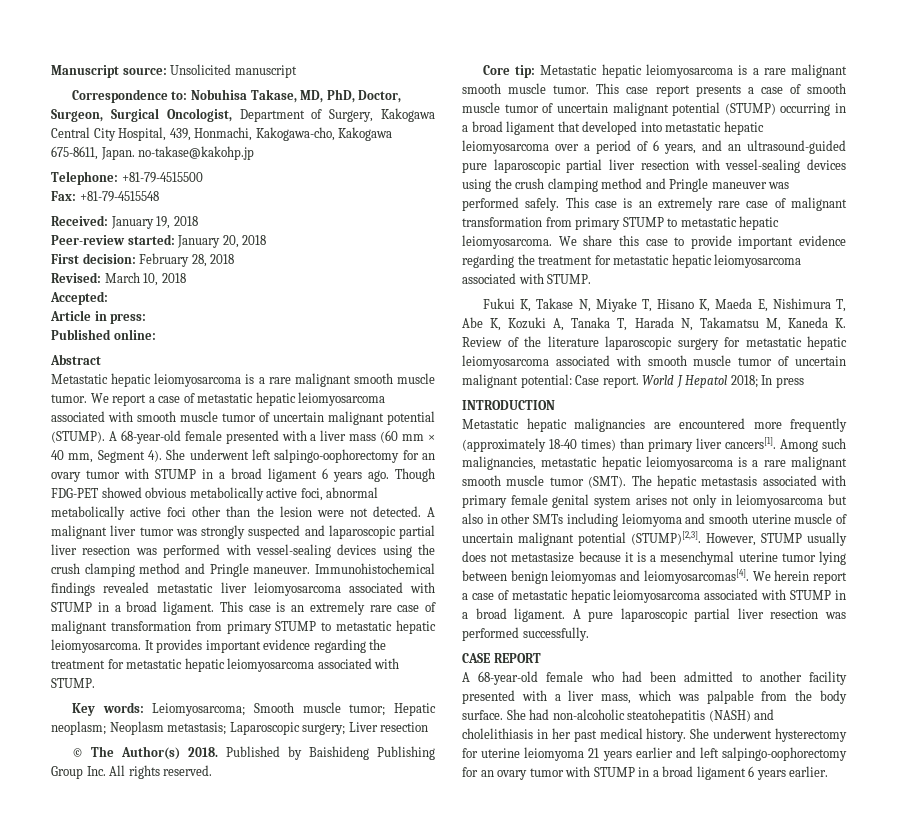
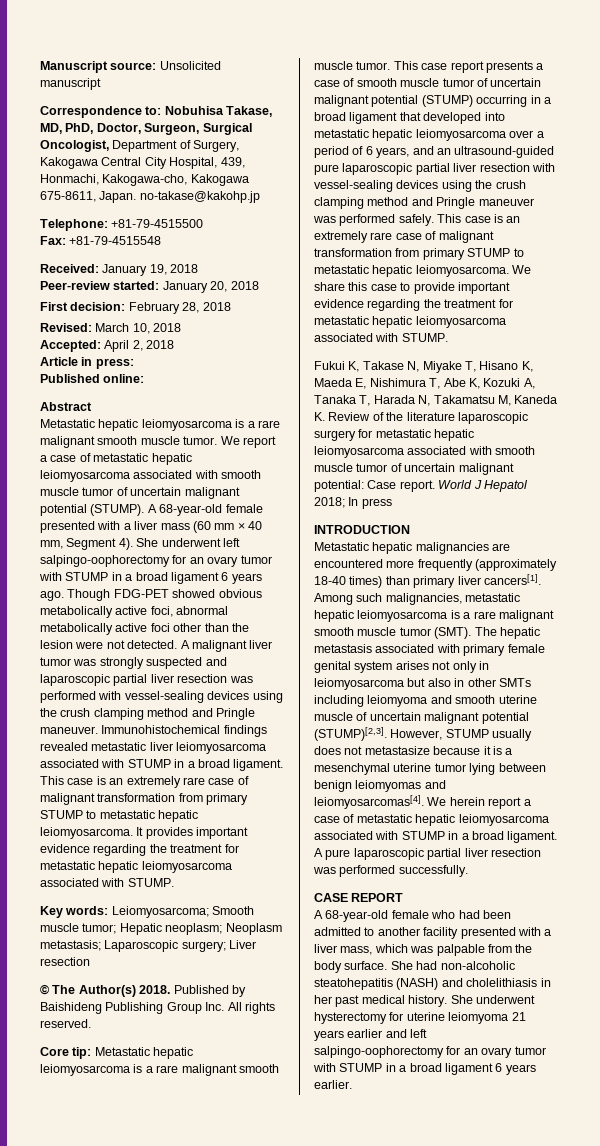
- Accepted:
+ Accepted: April 2, 2018

